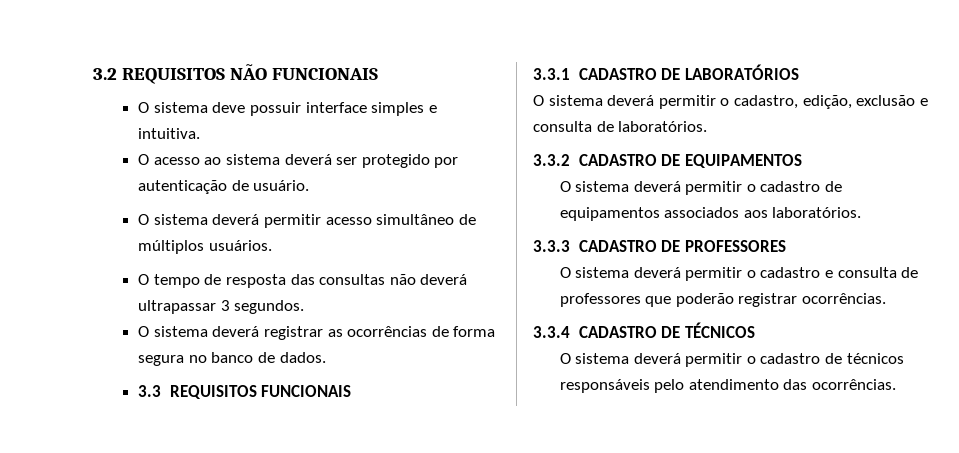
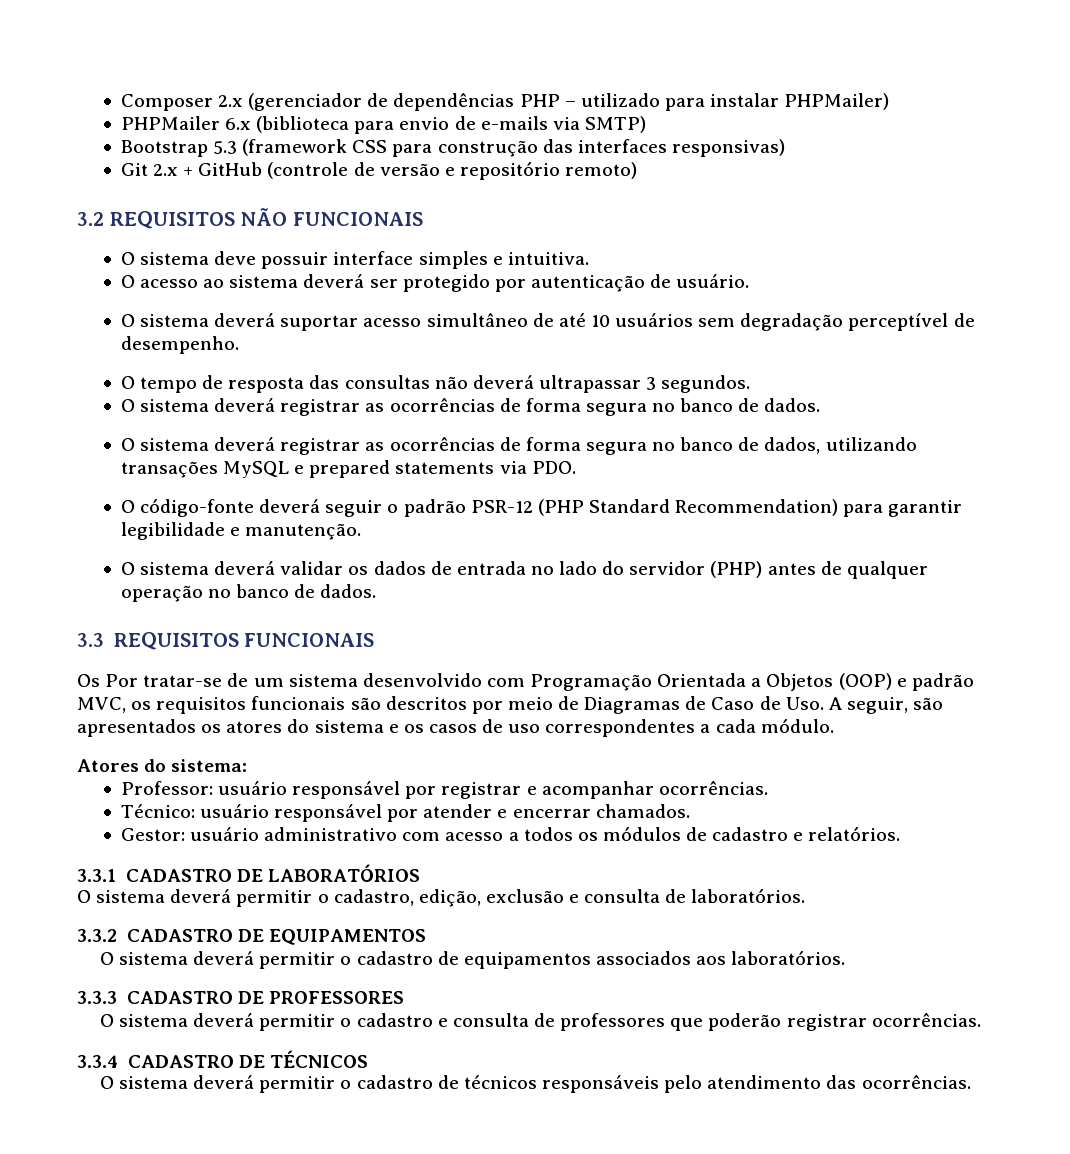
+ Composer 2.x (gerenciador de dependências PHP – utilizado para instalar PHPMailer)
+ PHPMailer 6.x (biblioteca para envio de e-mails via SMTP)
+ Bootstrap 5.3 (framework CSS para construção das interfaces responsivas)
+ Git 2.x + GitHub (controle de versão e repositório remoto)
- O sistema deverá permitir acesso simultâneo de múltiplos usuários.
+ O sistema deverá suportar acesso simultâneo de até 10 usuários sem degradação perceptível de desempenho.
+ O sistema deverá registrar as ocorrências de forma segura no banco de dados, utilizando transações MySQL e prepared statements via PDO.
+ O código-fonte deverá seguir o padrão PSR-12 (PHP Standard Recommendation) para garantir legibilidade e manutenção.
+ O sistema deverá validar os dados de entrada no lado do servidor (PHP) antes de qualquer operação no banco de dados.
  3.3 REQUISITOS FUNCIONAIS
+ Os Por tratar-se de um sistema desenvolvido com Programação Orientada a Objetos (OOP) e padrão MVC, os requisitos funcionais são descritos por meio de Diagramas de Caso de Uso. A seguir, são apresentados os atores do sistema e os casos de uso correspondentes a cada módulo.
+ Atores do sistema:
+ Professor: usuário responsável por registrar e acompanhar ocorrências.
+ Técnico: usuário responsável por atender e encerrar chamados.
+ Gestor: usuário administrativo com acesso a todos os módulos de cadastro e relatórios.

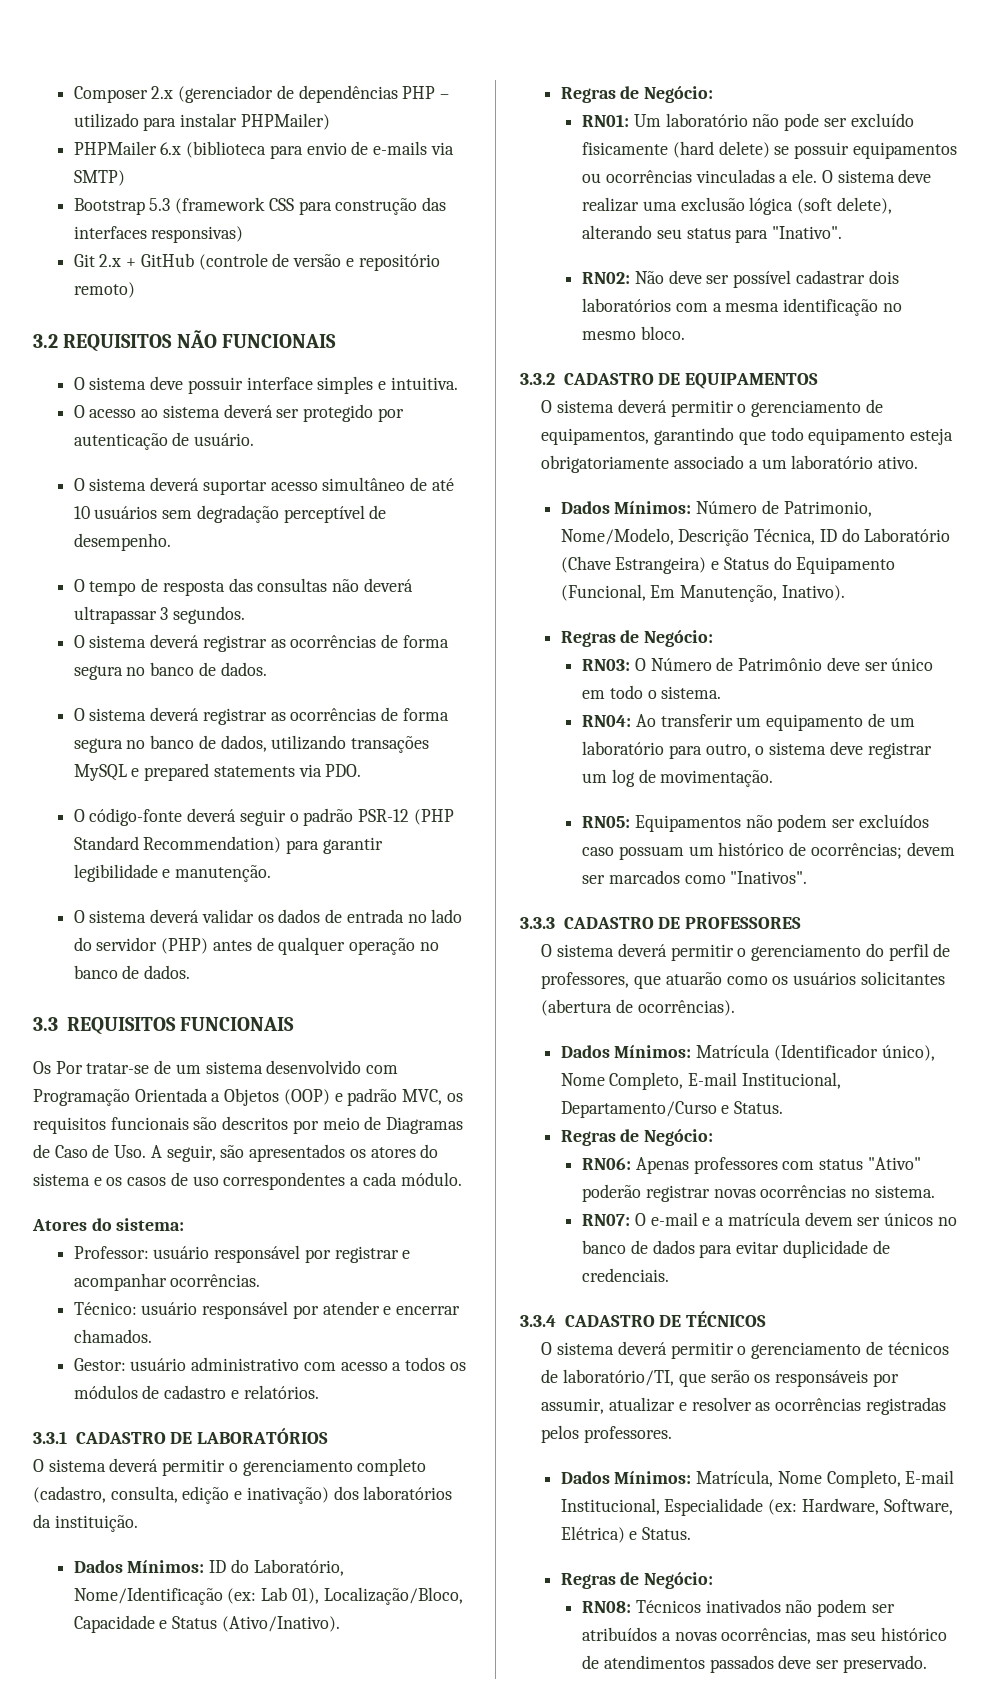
- O sistema deverá permitir o cadastro, edição, exclusão e consulta de laboratórios.
+ O sistema deverá permitir o gerenciamento completo (cadastro, consulta, edição e inativação) dos laboratórios da instituição.
+ Dados Mínimos: ID do Laboratório, Nome/Identificação (ex: Lab 01), Localização/Bloco, Capacidade e Status (Ativo/Inativo).
+ Regras de Negócio:
+ RN01: Um laboratório não pode ser excluído fisicamente (hard delete) se possuir equipamentos ou ocorrências vinculadas a ele. O sistema deve realizar uma exclusão lógica (soft delete), alterando seu status para "Inativo".
+ RN02: Não deve ser possível cadastrar dois laboratórios com a mesma identificação no mesmo bloco.
- O sistema deverá permitir o cadastro de equipamentos associados aos laboratórios.
+ O sistema deverá permitir o gerenciamento de equipamentos, garantindo que todo equipamento esteja obrigatoriamente associado a um laboratório ativo.
+ Dados Mínimos: Número de Patrimonio, Nome/Modelo, Descrição Técnica, ID do Laboratório (Chave Estrangeira) e Status do Equipamento (Funcional, Em Manutenção, Inativo).
+ Regras de Negócio:
+ RN03: O Número de Patrimônio deve ser único em todo o sistema.
+ RN04: Ao transferir um equipamento de um laboratório para outro, o sistema deve registrar um log de movimentação.
+ RN05: Equipamentos não podem ser excluídos caso possuam um histórico de ocorrências; devem ser marcados como "Inativos".
- O sistema deverá permitir o cadastro e consulta de professores que poderão registrar ocorrências.
+ O sistema deverá permitir o gerenciamento do perfil de professores, que atuarão como os usuários solicitantes (abertura de ocorrências).
+ Dados Mínimos: Matrícula (Identificador único), Nome Completo, E-mail Institucional, Departamento/Curso e Status.
+ Regras de Negócio:
+ RN06: Apenas professores com status "Ativo" poderão registrar novas ocorrências no sistema.
+ RN07: O e-mail e a matrícula devem ser únicos no banco de dados para evitar duplicidade de credenciais.
- O sistema deverá permitir o cadastro de técnicos responsáveis pelo atendimento das ocorrências.
+ O sistema deverá permitir o gerenciamento de técnicos de laboratório/TI, que serão os responsáveis por assumir, atualizar e resolver as ocorrências registradas pelos professores.
+ Dados Mínimos: Matrícula, Nome Completo, E-mail Institucional, Especialidade (ex: Hardware, Software, Elétrica) e Status.
+ Regras de Negócio:
+ RN08: Técnicos inativados não podem ser atribuídos a novas ocorrências, mas seu histórico de atendimentos passados deve ser preservado.

